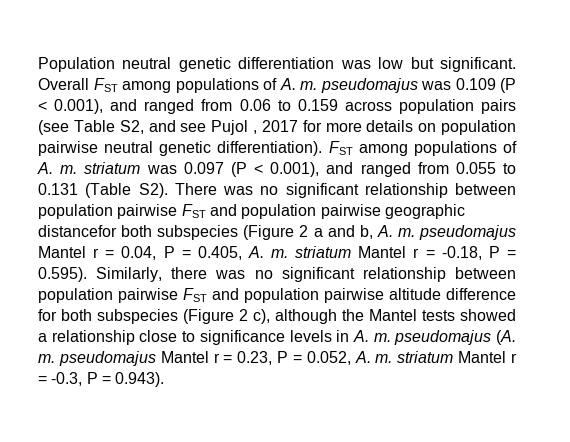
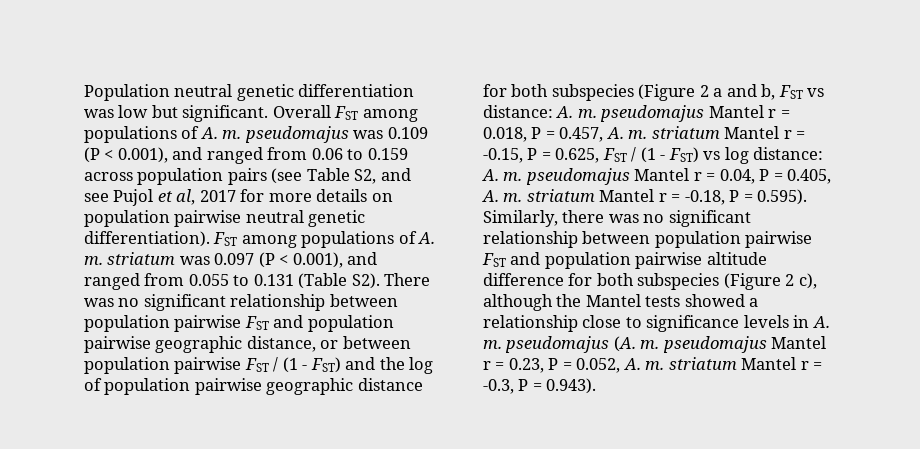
- Overall FST among populations of A. m. pseudomajus was 0.109 (P < 0.001), and ranged from 0.06 to 0.159 across population pairs (see Table S2, and see Pujol , 2017 for more details on population pairwise neutral genetic differentiation).
+ Overall FST among populations of A. m. pseudomajus was 0.109 (P < 0.001), and ranged from 0.06 to 0.159 across population pairs (see Table S2, and see Pujol et al, 2017 for more details on population pairwise neutral genetic differentiation).
- FST among populations of A. m. striatum was 0.097 (P < 0.001), and ranged from 0.055 to 0.131 (Table S2). There was no significant relationship between population pairwise FST and population pairwise geographic distancefor both subspecies (Figure 2 a and b, A. m. pseudomajus Mantel r = 0.04, P = 0.405, A. m. striatum Mantel r = -0.18, P = 0.595). Similarly, there was no significant relationship between population pairwise FST and population pairwise altitude difference for both subspecies (Figure 2 c), although the Mantel tests showed a relationship close to significance levels in A. m. pseudomajus (A. m. pseudomajus Mantel r = 0.23, P = 0.052, A. m. striatum Mantel r = -0.3, P = 0.943).
+ FST among populations of A. m. striatum was 0.097 (P < 0.001), and ranged from 0.055 to 0.131 (Table S2). There was no significant relationship between population pairwise FST and population pairwise geographic distance, or between population pairwise FST / (1 - FST) and the log of population pairwise geographic distance for both subspecies (Figure 2 a and b, FST vs distance: A. m. pseudomajus Mantel r = 0.018, P = 0.457, A. m. striatum Mantel r = -0.15, P = 0.625, FST / (1 - FST) vs log distance: A. m. pseudomajus Mantel r = 0.04, P = 0.405, A. m. striatum Mantel r = -0.18, P = 0.595). Similarly, there was no significant relationship between population pairwise FST and population pairwise altitude difference for both subspecies (Figure 2 c), although the Mantel tests showed a relationship close to significance levels in A. m. pseudomajus (A. m. pseudomajus Mantel r = 0.23, P = 0.052, A. m. striatum Mantel r = -0.3, P = 0.943).

